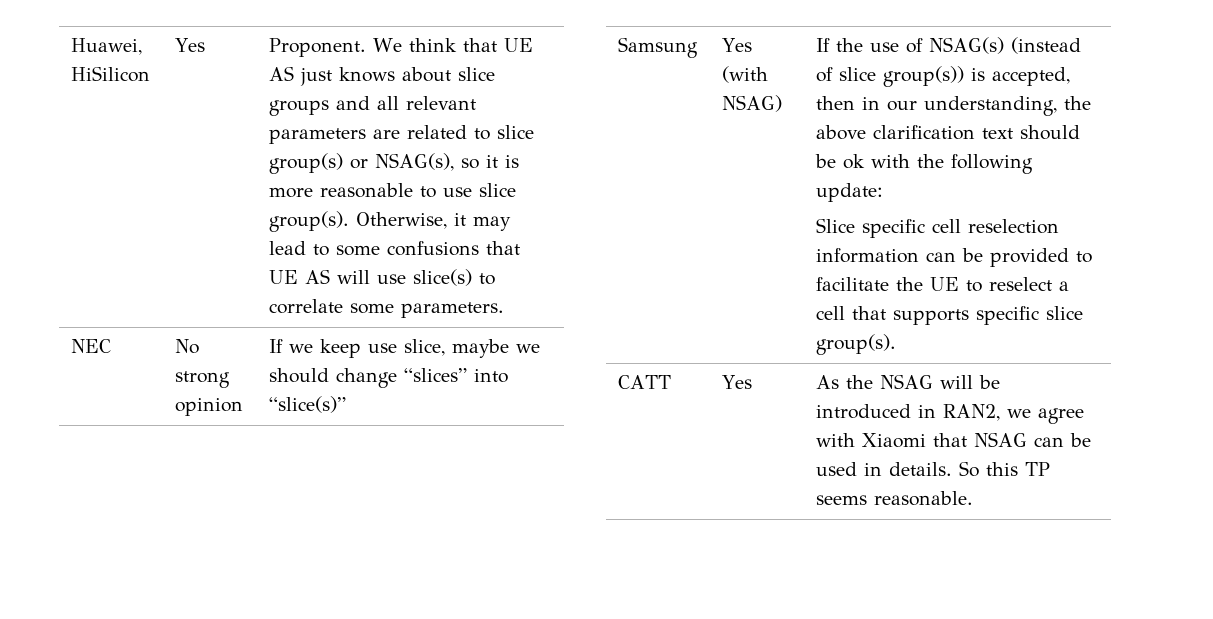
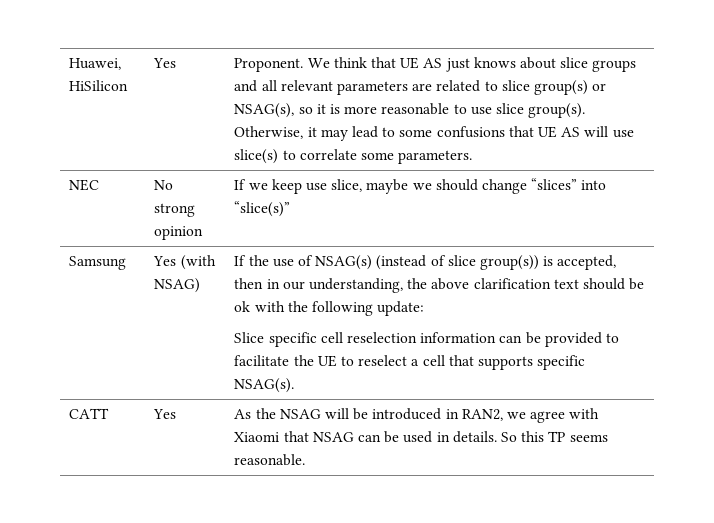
- Slice specific cell reselection information can be provided to facilitate the UE to reselect a cell that supports specific slice group(s).
+ Slice specific cell reselection information can be provided to facilitate the UE to reselect a cell that supports specific NSAG(s).

